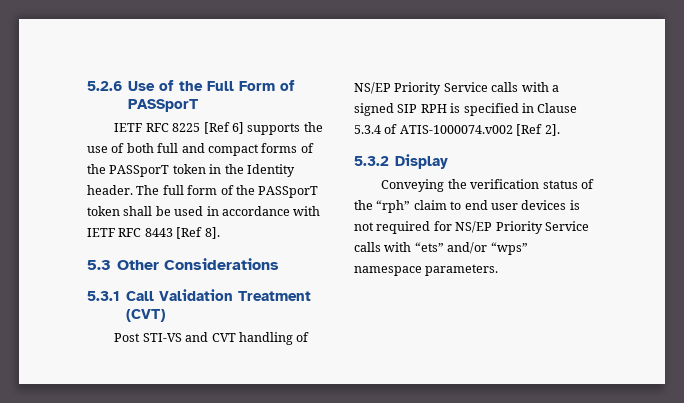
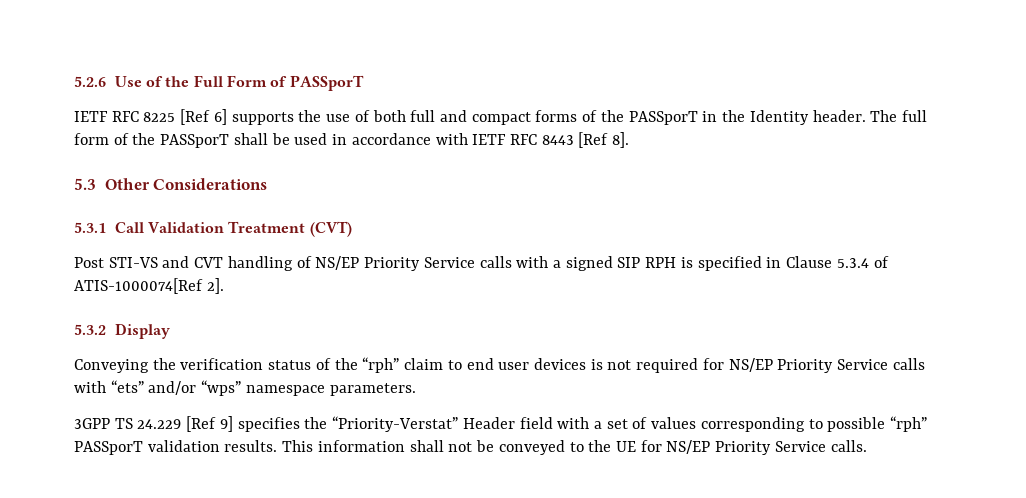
- IETF RFC 8225 [Ref 6] supports the use of both full and compact forms of the PASSporT token in the Identity header.
+ IETF RFC 8225 [Ref 6] supports the use of both full and compact forms of the PASSporT in the Identity header.
- The full form of the PASSporT token shall be used in accordance with IETF RFC 8443 [Ref 8].
+ The full form of the PASSporT shall be used in accordance with IETF RFC 8443 [Ref 8].
- Post STI-VS and CVT handling of NS/EP Priority Service calls with a signed SIP RPH is specified in Clause 5.3.4 of ATIS-1000074.v002 [Ref 2].
+ Post STI-VS and CVT handling of NS/EP Priority Service calls with a signed SIP RPH is specified in Clause 5.3.4 of ATIS-1000074[Ref 2].
+ 3GPP TS 24.229 [Ref 9] specifies the “Priority-Verstat” Header field with a set of values corresponding to possible “rph” PASSporT validation results. This information shall not be conveyed to the UE for NS/EP Priority Service calls.

